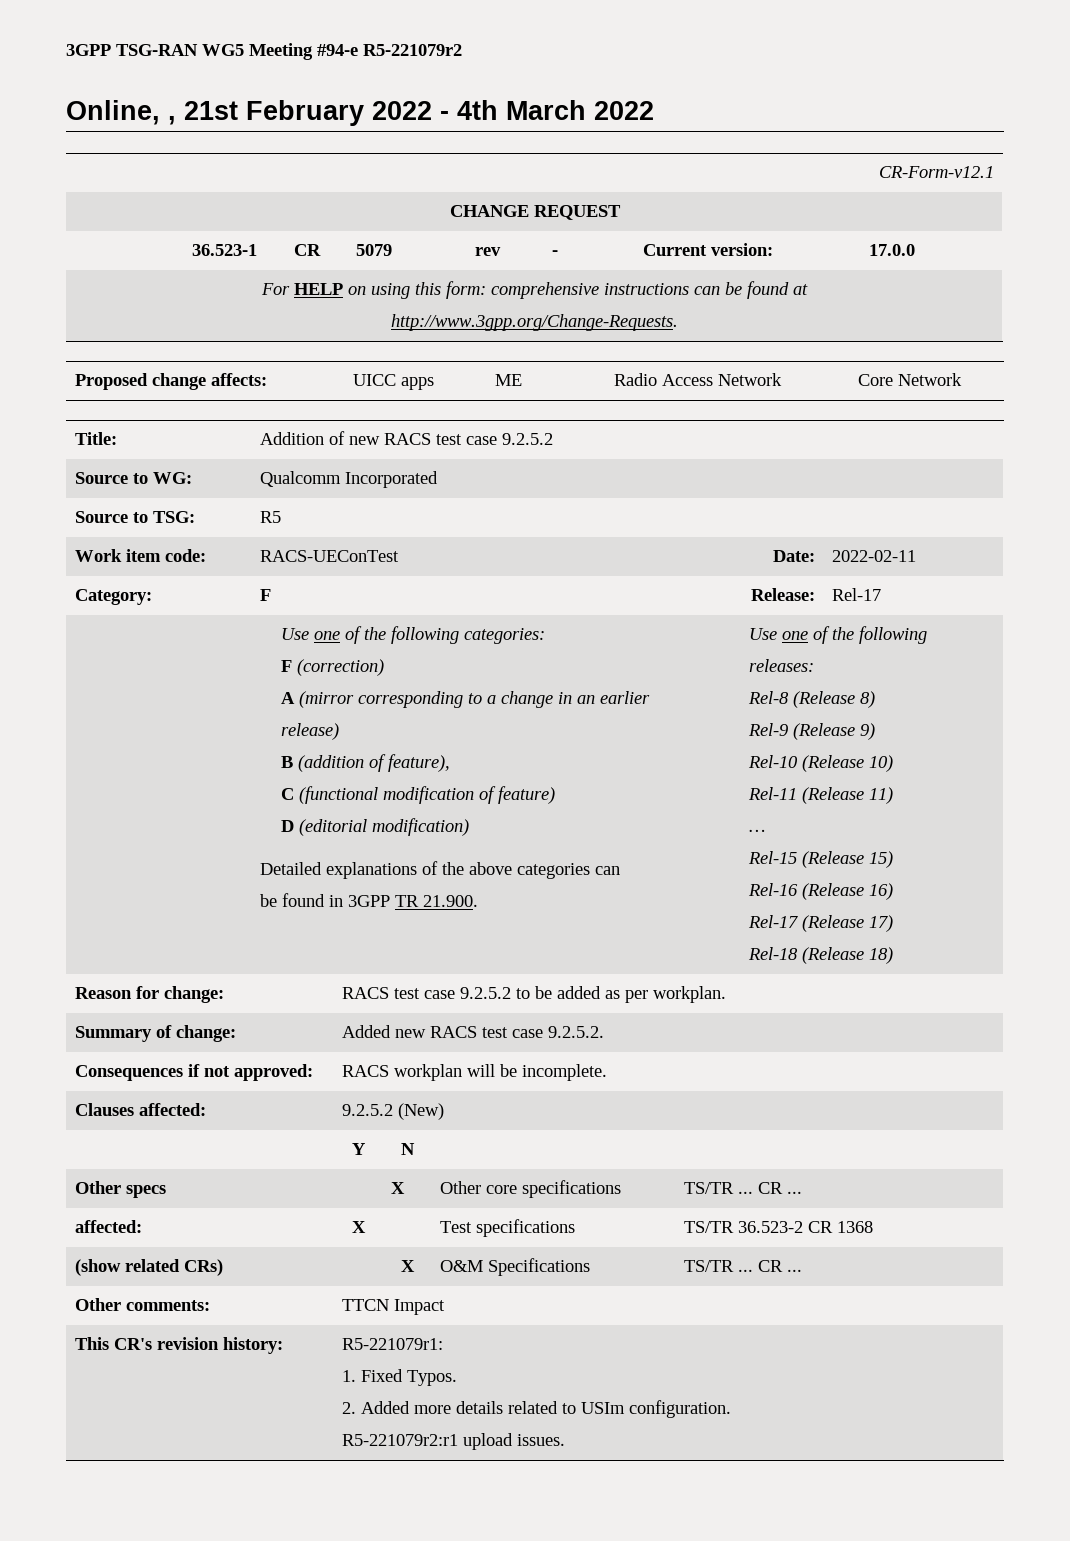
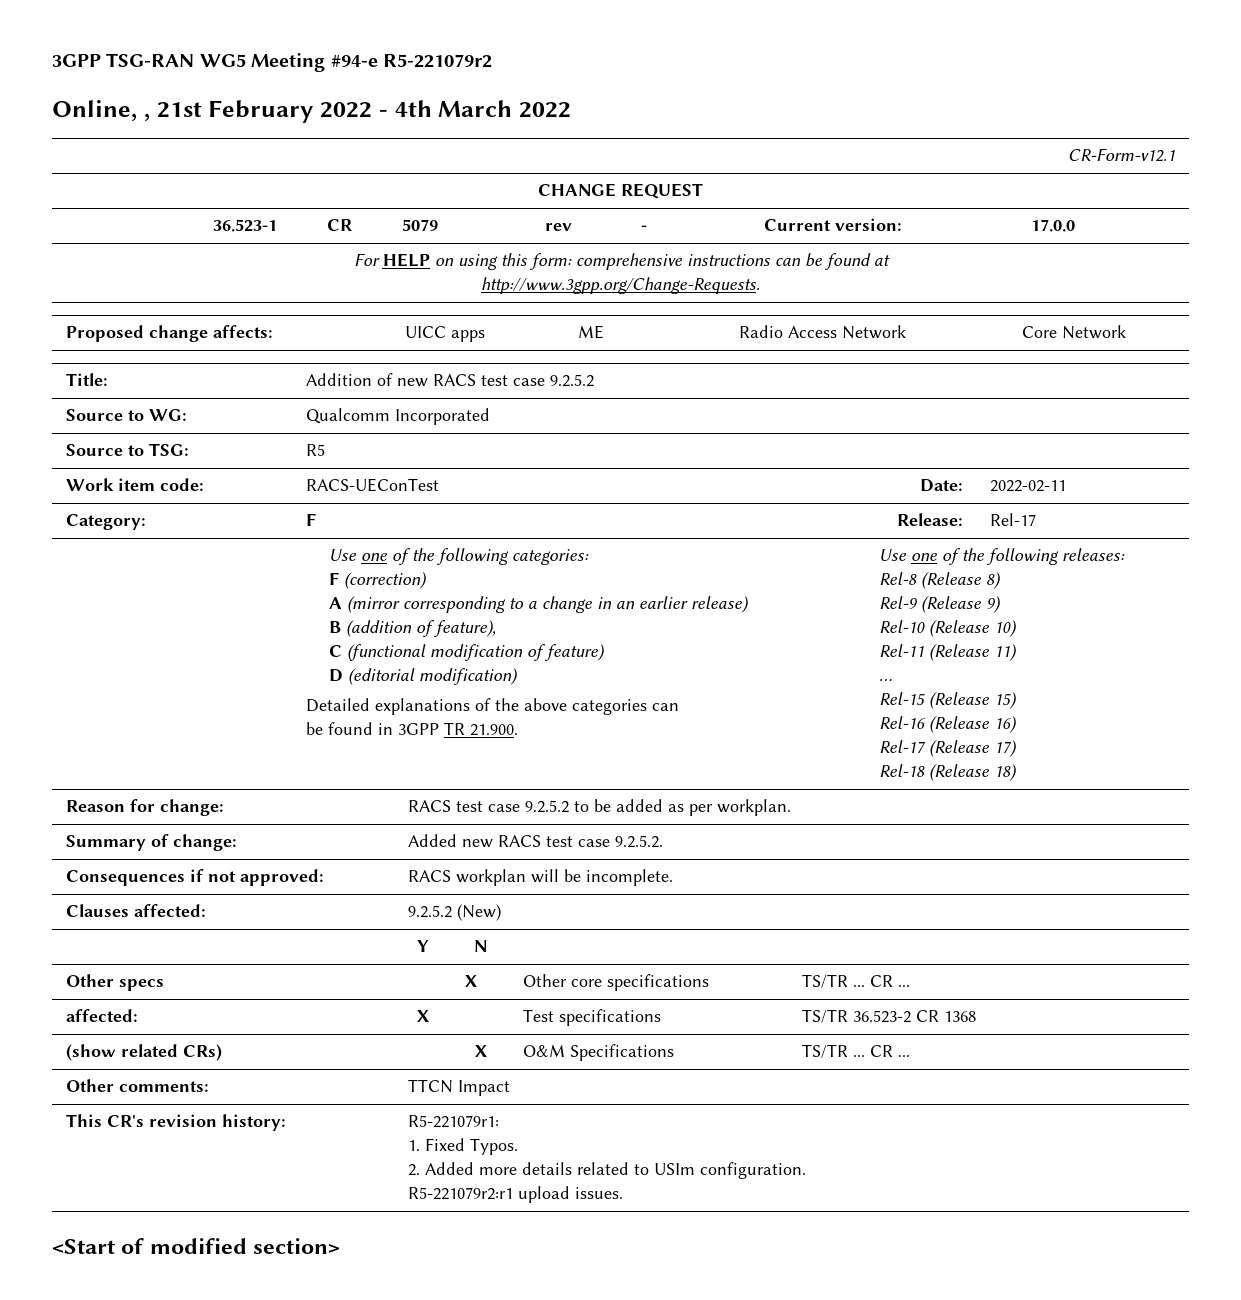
+ <Start of modified section>

